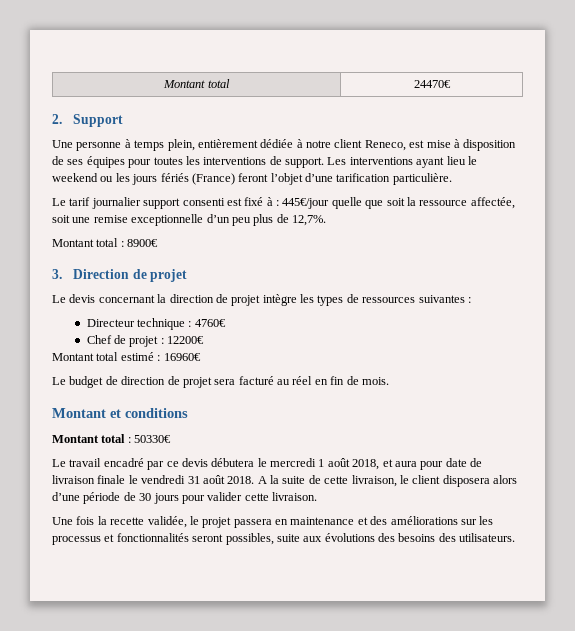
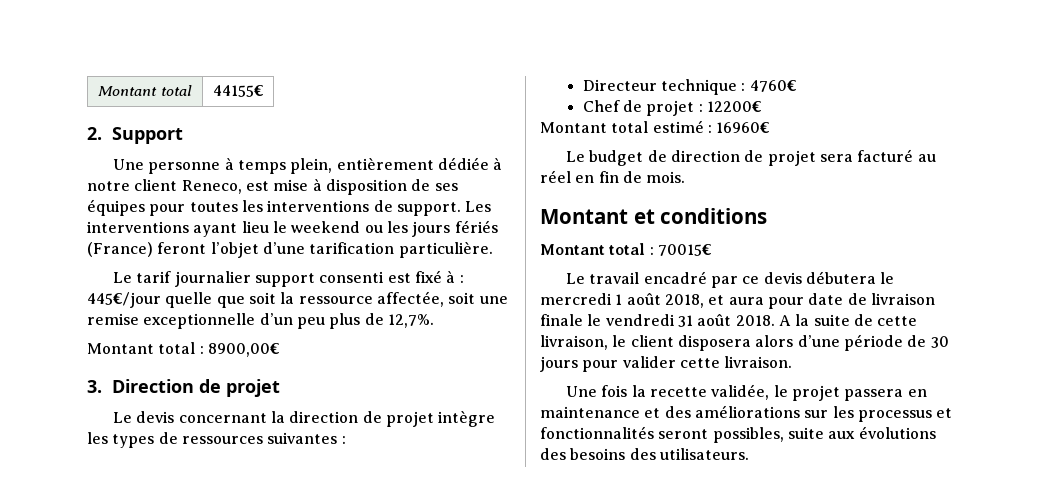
- Montant total | 24470€
+ Montant total | 44155€
- Montant total : 8900€
+ Montant total : 8900,00€
- Montant total : 50330€
+ Montant total : 70015€

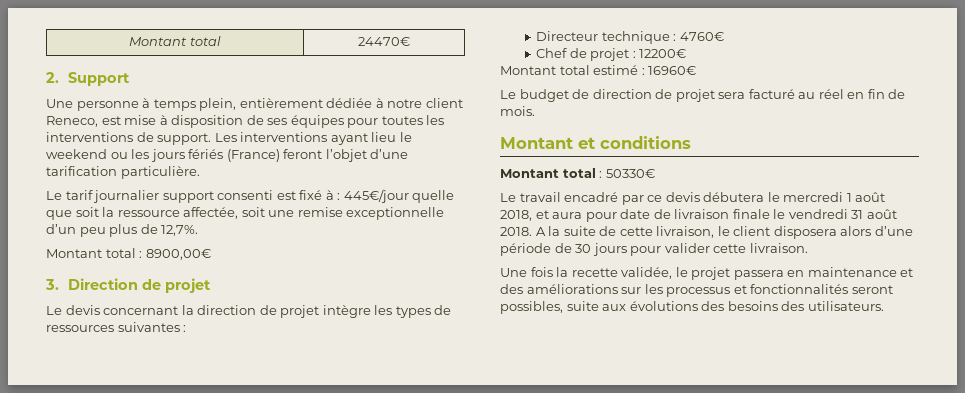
- Montant total | 44155€
+ Montant total | 24470€
- Montant total : 70015€
+ Montant total : 50330€

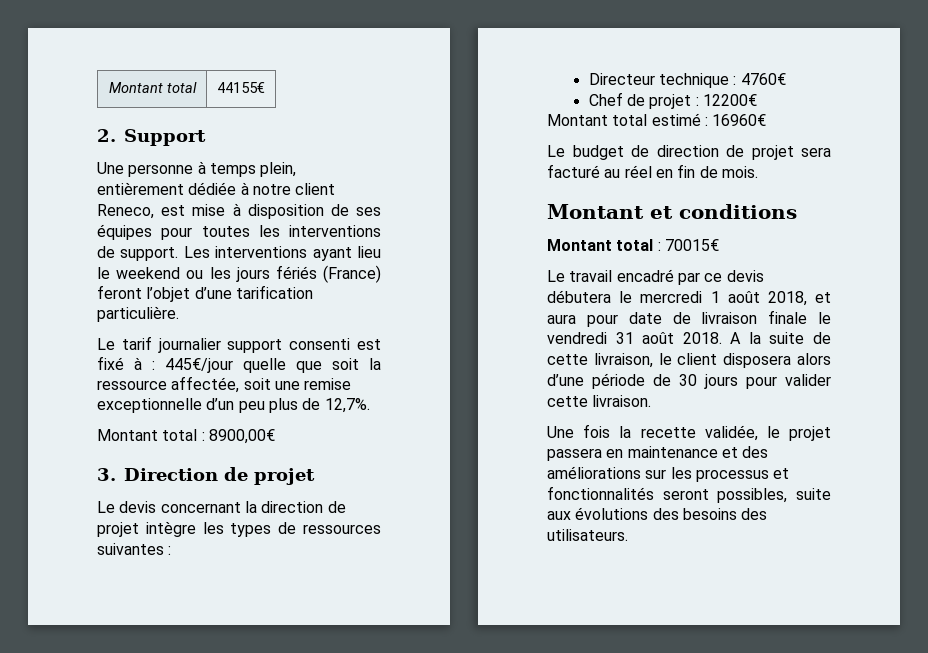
- Montant total | 24470€
+ Montant total | 44155€
- Montant total : 50330€
+ Montant total : 70015€

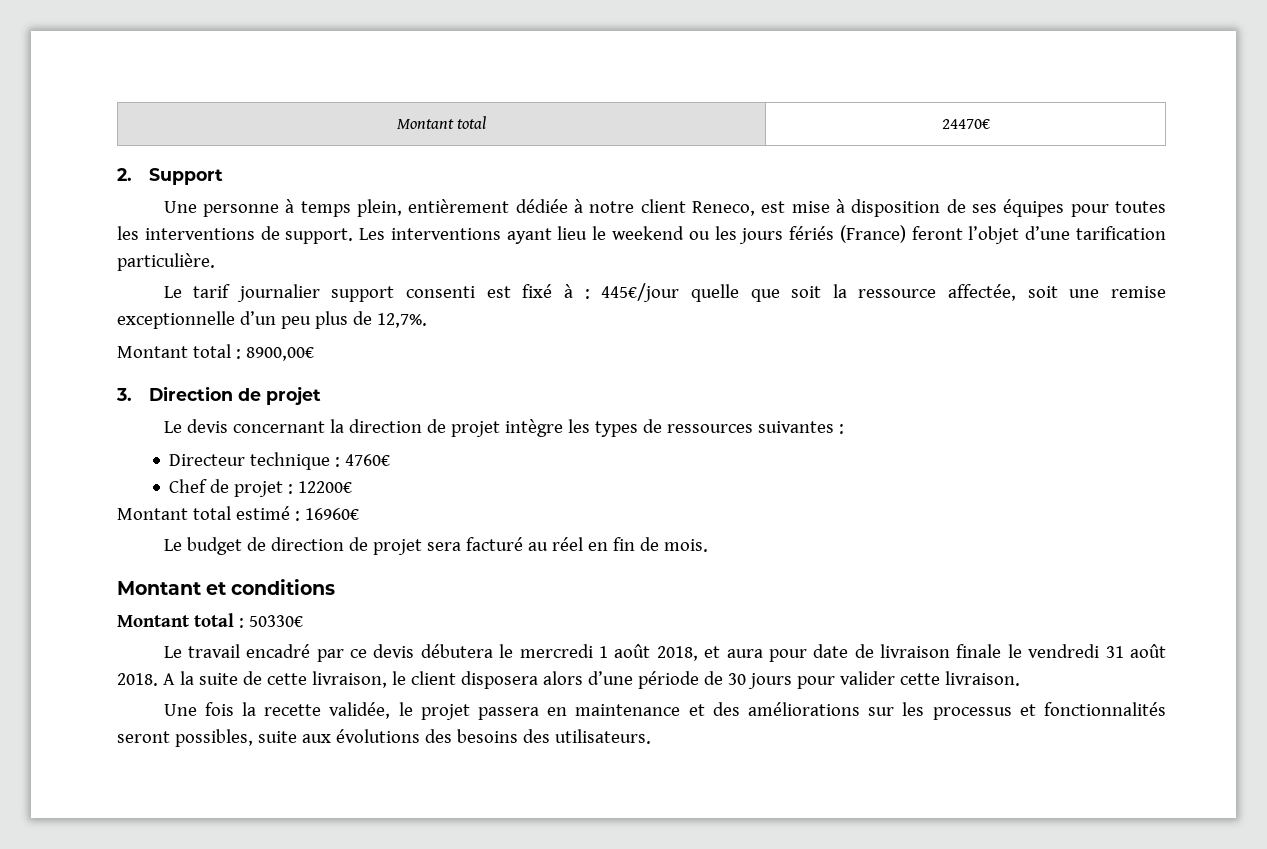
- Montant total | 44155€
+ Montant total | 24470€
- Montant total : 70015€
+ Montant total : 50330€

